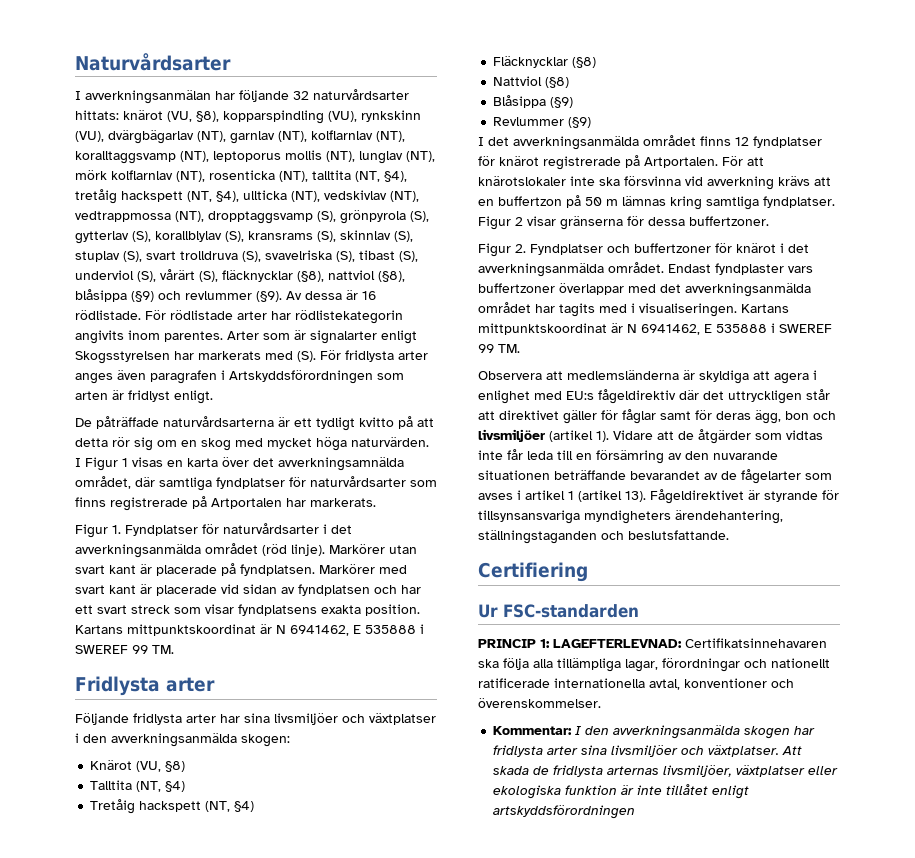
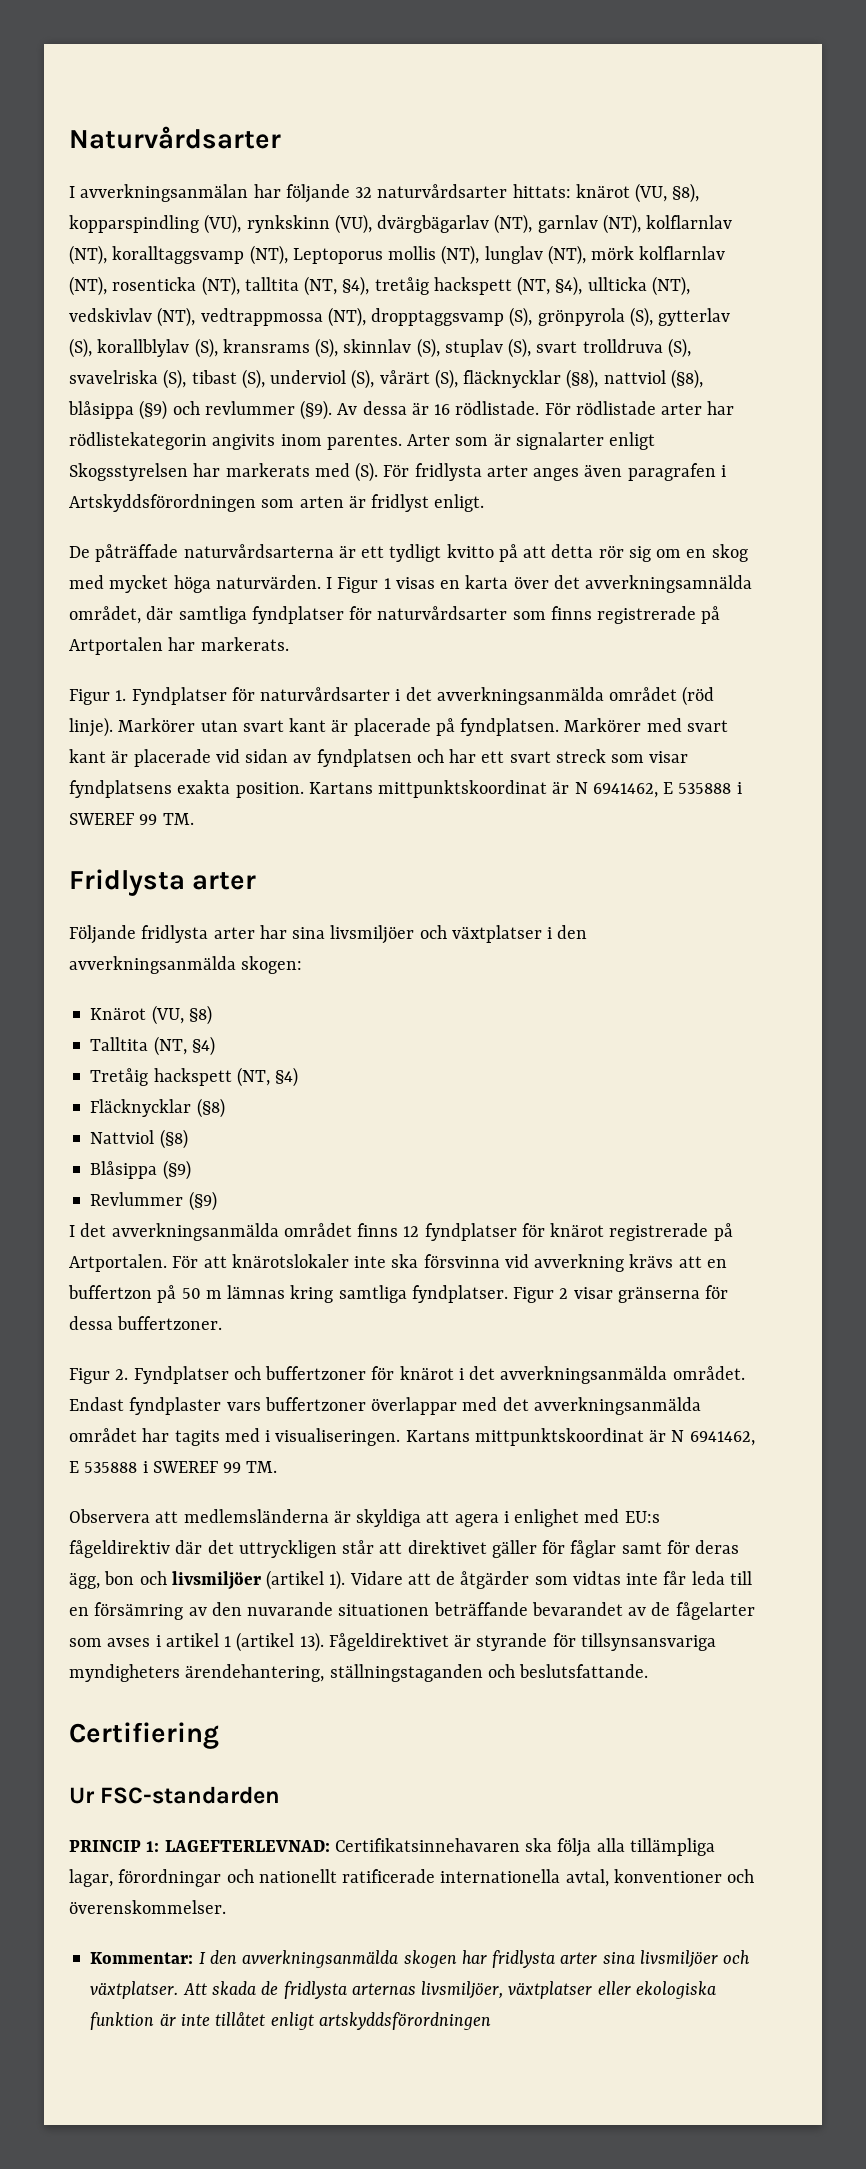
- knärot (VU, §8), kopparspindling (VU), rynkskinn (VU), dvärgbägarlav (NT), garnlav (NT), kolflarnlav (NT), koralltaggsvamp (NT), leptoporus mollis (NT), lunglav (NT), mörk kolflarnlav (NT), rosenticka (NT), talltita (NT, §4), tretåig hackspett (NT, §4), ullticka (NT), vedskivlav (NT), vedtrappmossa (NT), dropptaggsvamp (S), grönpyrola (S), gytterlav (S), korallblylav (S), kransrams (S), skinnlav (S), stuplav (S), svart trolldruva (S), svavelriska (S), tibast (S), underviol (S), vårärt (S), fläcknycklar (§8), nattviol (§8), blåsippa (§9) och revlummer (§9).
+ knärot (VU, §8), kopparspindling (VU), rynkskinn (VU), dvärgbägarlav (NT), garnlav (NT), kolflarnlav (NT), koralltaggsvamp (NT), Leptoporus mollis (NT), lunglav (NT), mörk kolflarnlav (NT), rosenticka (NT), talltita (NT, §4), tretåig hackspett (NT, §4), ullticka (NT), vedskivlav (NT), vedtrappmossa (NT), dropptaggsvamp (S), grönpyrola (S), gytterlav (S), korallblylav (S), kransrams (S), skinnlav (S), stuplav (S), svart trolldruva (S), svavelriska (S), tibast (S), underviol (S), vårärt (S), fläcknycklar (§8), nattviol (§8), blåsippa (§9) och revlummer (§9).

